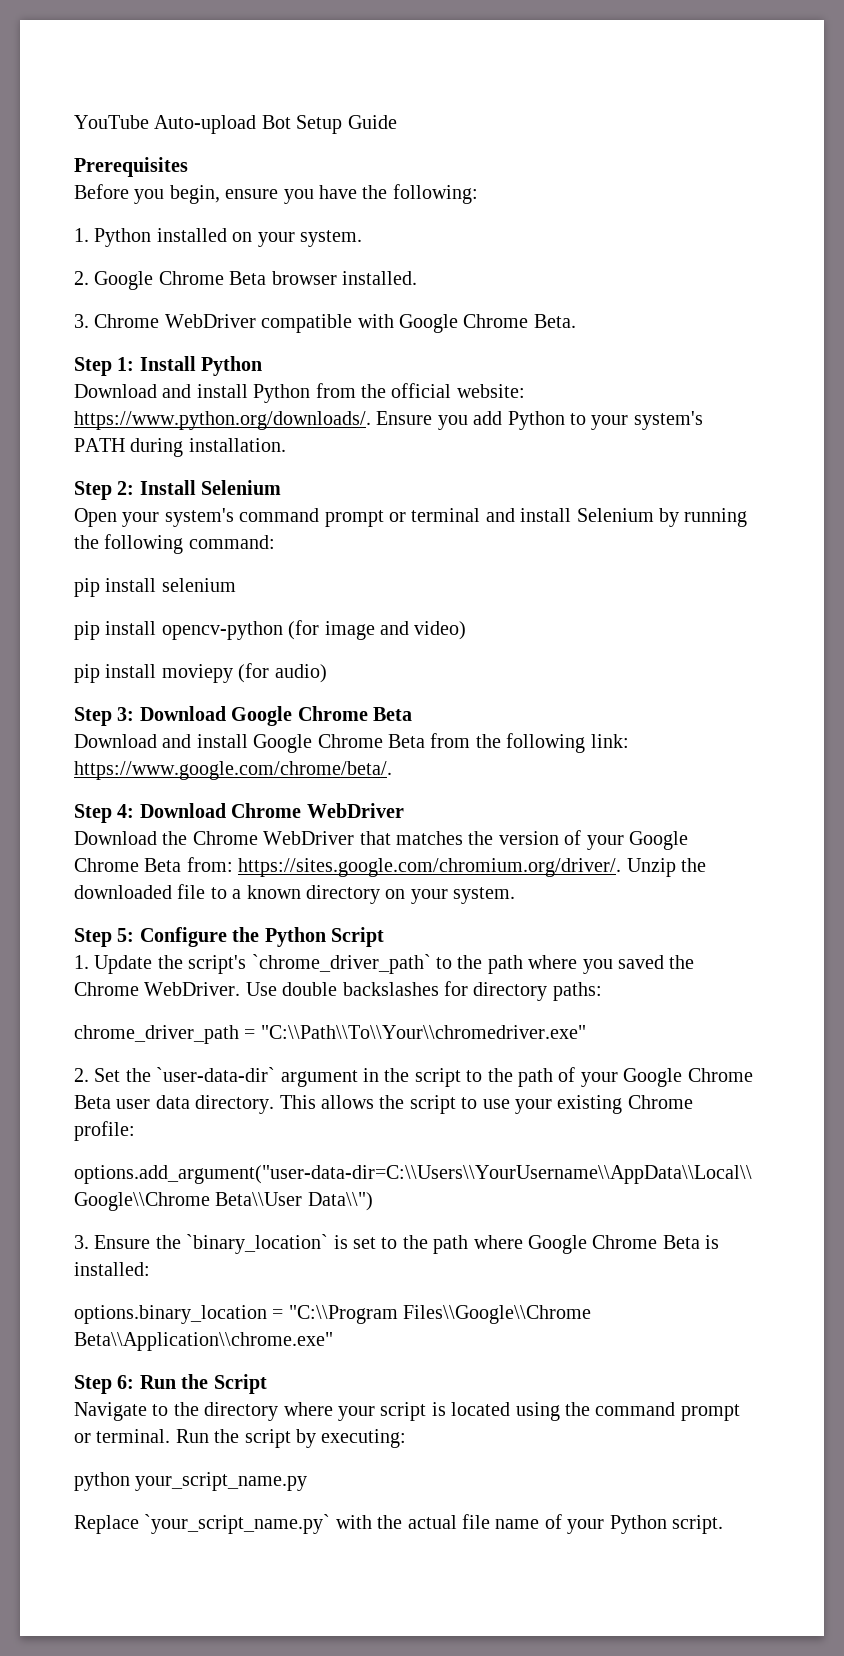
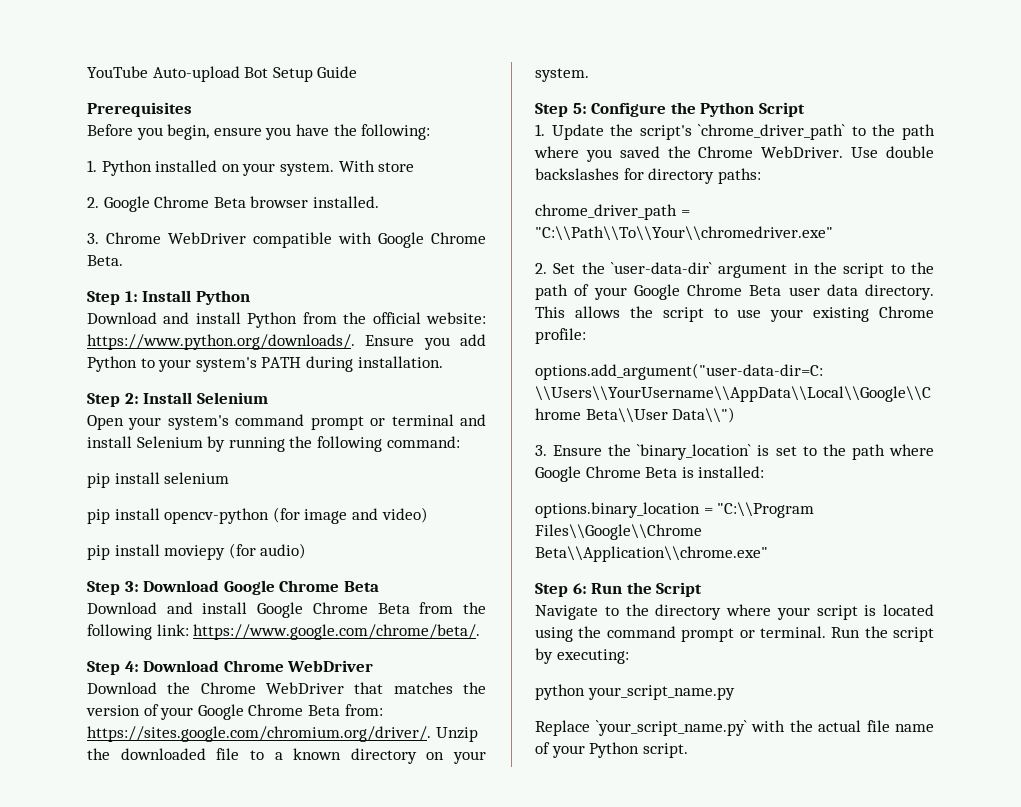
+ With store

